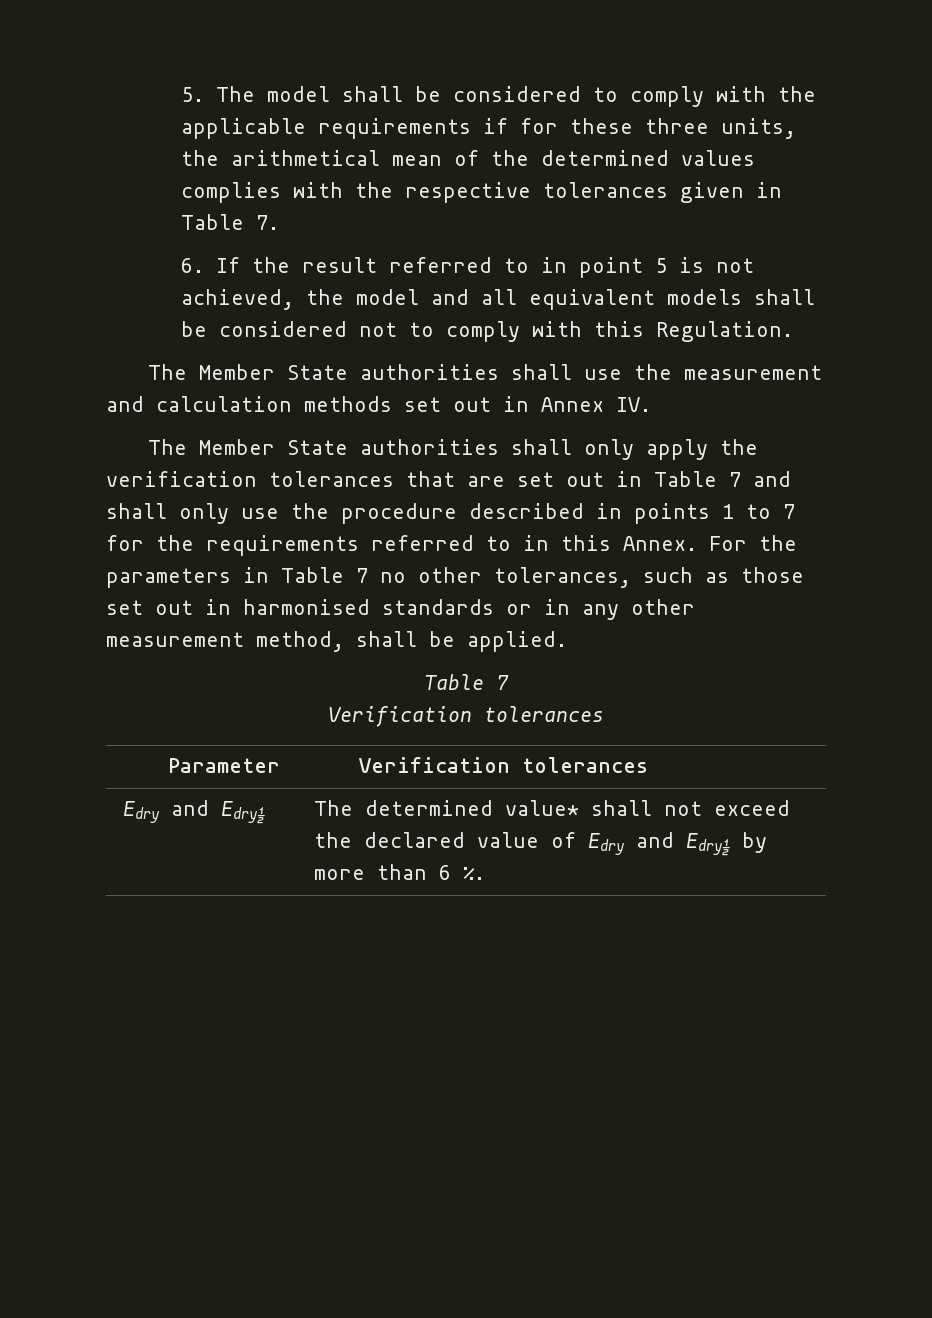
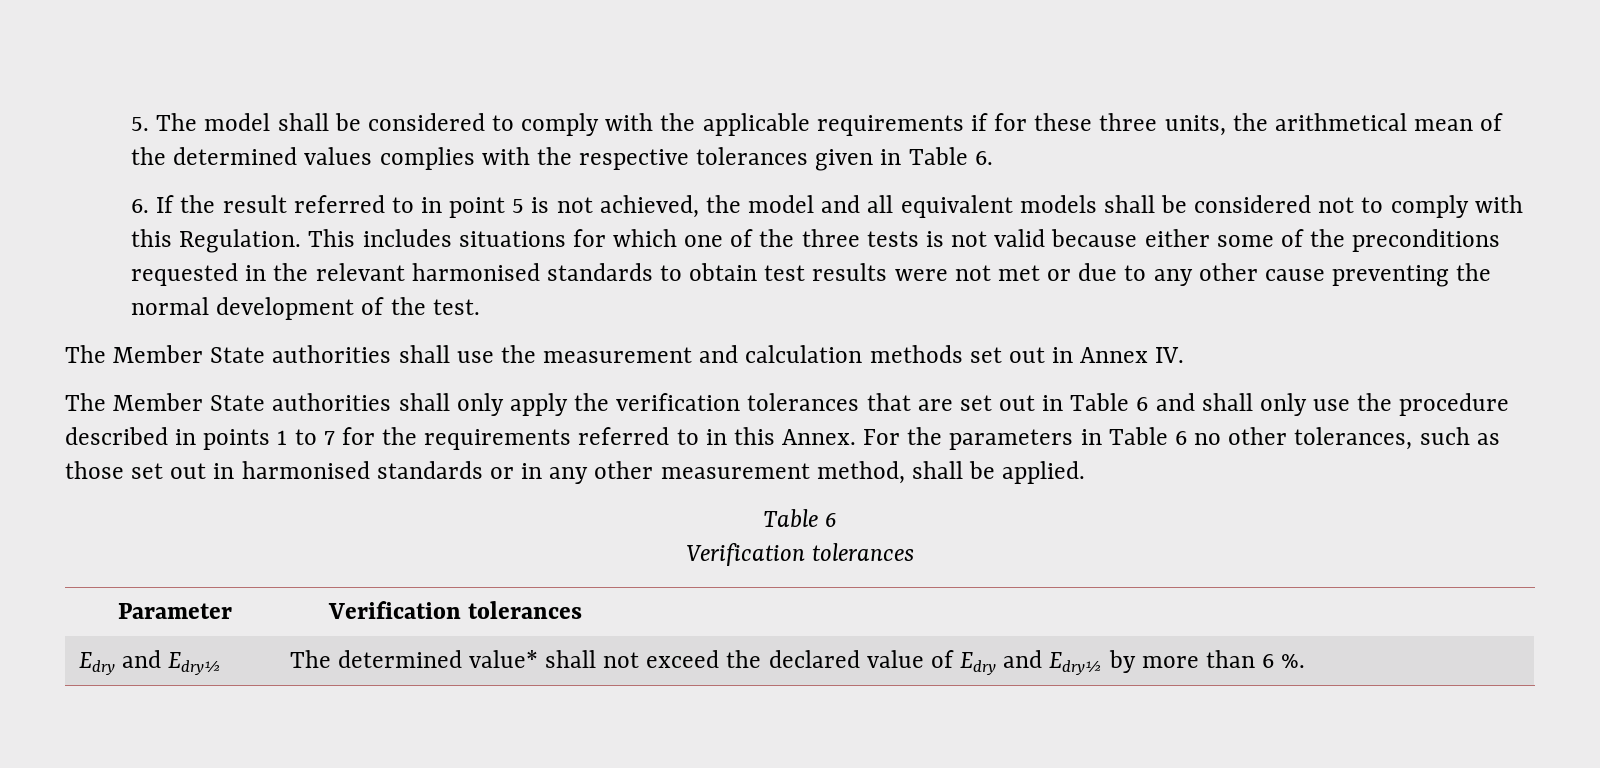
- 5. The model shall be considered to comply with the applicable requirements if for these three units, the arithmetical mean of the determined values complies with the respective tolerances given in Table 7.
+ 5. The model shall be considered to comply with the applicable requirements if for these three units, the arithmetical mean of the determined values complies with the respective tolerances given in Table 6.
+ This includes situations for which one of the three tests is not valid because either some of the preconditions requested in the relevant harmonised standards to obtain test results were not met or due to any other cause preventing the normal development of the test.
- The Member State authorities shall only apply the verification tolerances that are set out in Table 7 and shall only use the procedure described in points 1 to 7 for the requirements referred to in this Annex.
+ The Member State authorities shall only apply the verification tolerances that are set out in Table 6 and shall only use the procedure described in points 1 to 7 for the requirements referred to in this Annex.
- For the parameters in Table 7 no other tolerances, such as those set out in harmonised standards or in any other measurement method, shall be applied.
- Table 7
+ For the parameters in Table 6 no other tolerances, such as those set out in harmonised standards or in any other measurement method, shall be applied.
+ Table 6

